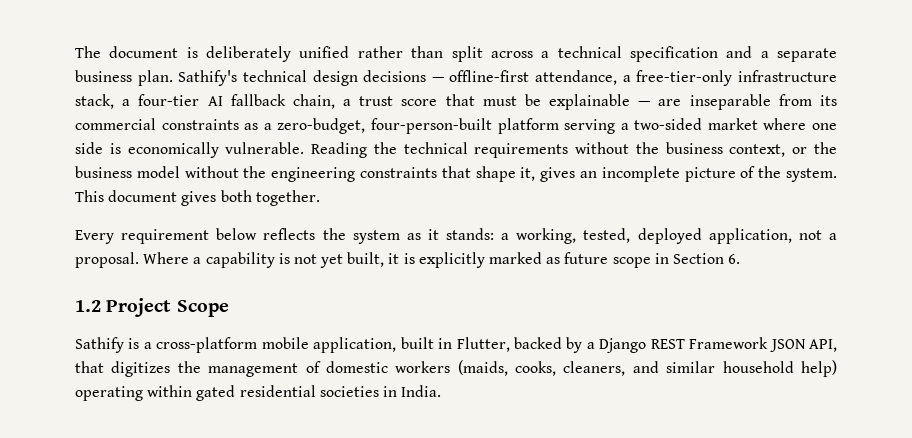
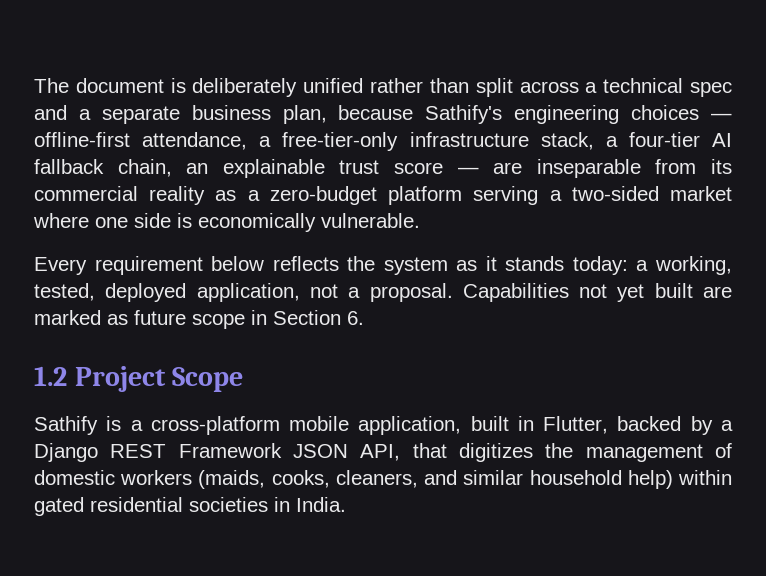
- The document is deliberately unified rather than split across a technical specification and a separate business plan. Sathify's technical design decisions — offline-first attendance, a free-tier-only infrastructure stack, a four-tier AI fallback chain, a trust score that must be explainable — are inseparable from its commercial constraints as a zero-budget, four-person-built platform serving a two-sided market where one side is economically vulnerable. Reading the technical requirements without the business context, or the business model without the engineering constraints that shape it, gives an incomplete picture of the system. This document gives both together.
+ The document is deliberately unified rather than split across a technical spec and a separate business plan, because Sathify's engineering choices — offline-first attendance, a free-tier-only infrastructure stack, a four-tier AI fallback chain, an explainable trust score — are inseparable from its commercial reality as a zero-budget platform serving a two-sided market where one side is economically vulnerable.
- Every requirement below reflects the system as it stands: a working, tested, deployed application, not a proposal.
+ Every requirement below reflects the system as it stands today: a working, tested, deployed application, not a proposal.
- Where a capability is not yet built, it is explicitly marked as future scope in Section 6.
+ Capabilities not yet built are marked as future scope in Section 6.
- Sathify is a cross-platform mobile application, built in Flutter, backed by a Django REST Framework JSON API, that digitizes the management of domestic workers (maids, cooks, cleaners, and similar household help) operating within gated residential societies in India.
+ Sathify is a cross-platform mobile application, built in Flutter, backed by a Django REST Framework JSON API, that digitizes the management of domestic workers (maids, cooks, cleaners, and similar household help) within gated residential societies in India.

